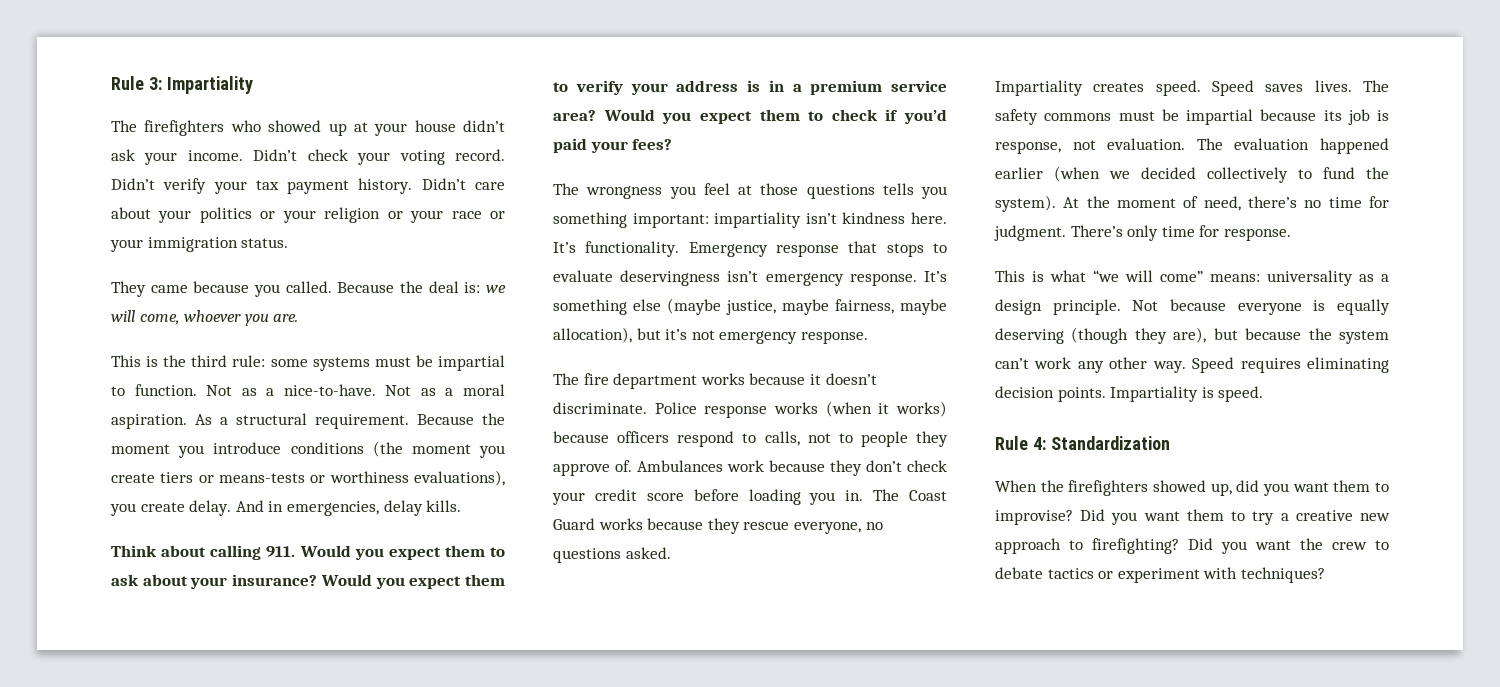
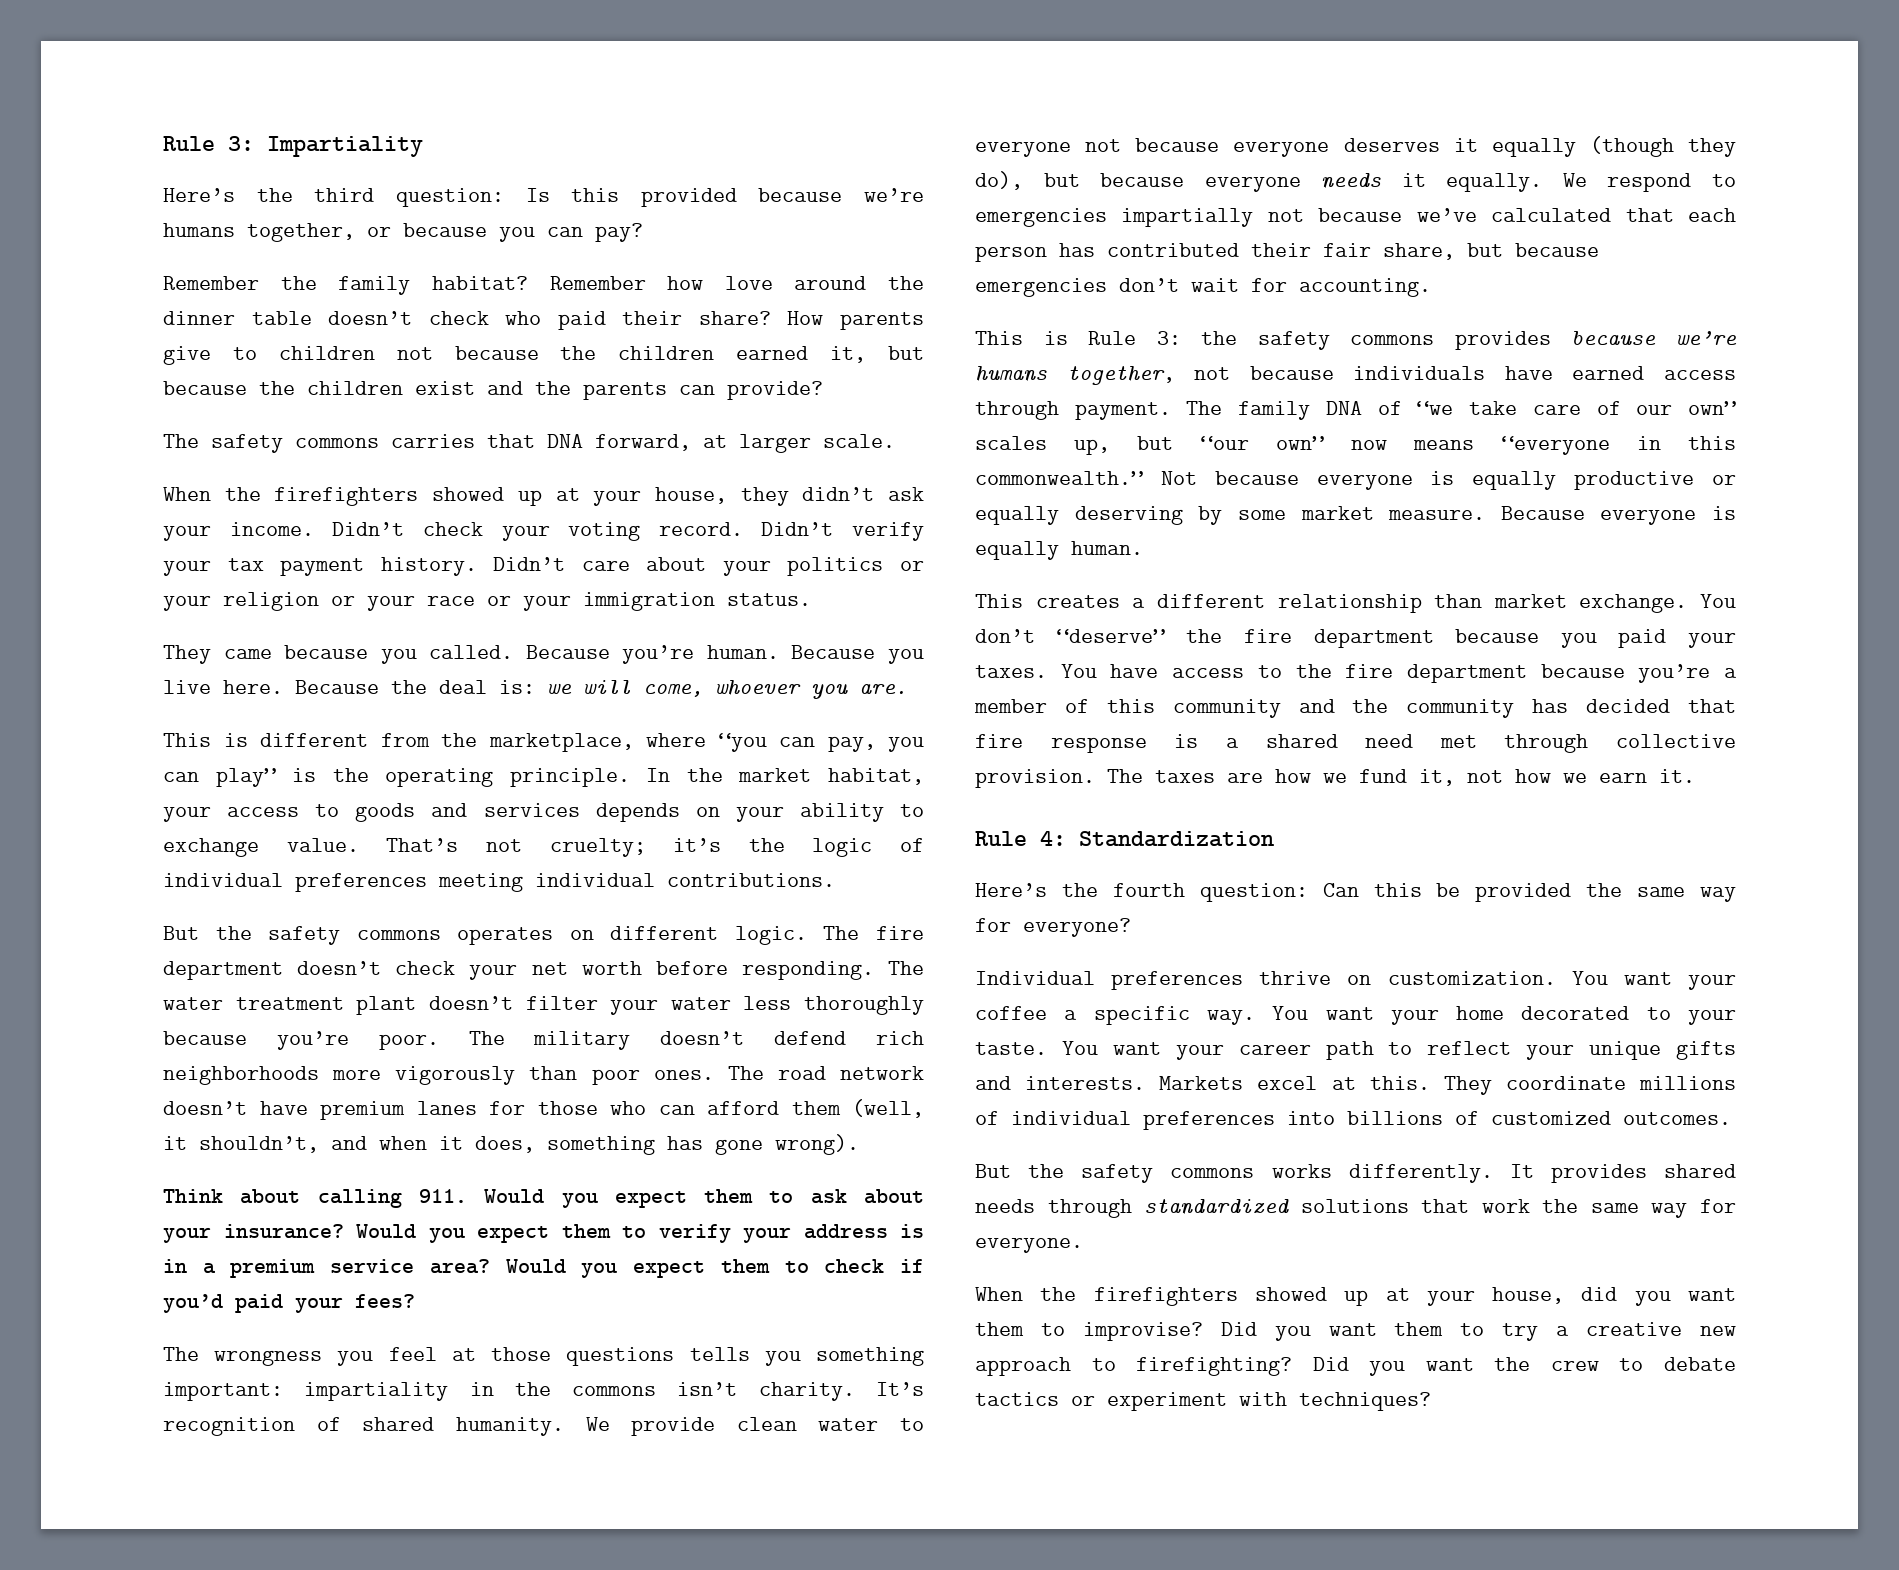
- The firefighters who showed up at your house didn’t ask your income.
+ Here’s the third question: Is this provided because we’re humans together, or because you can pay?
+ Remember the family habitat? Remember how love around the dinner table doesn’t check who paid their share? How parents give to children not because the children earned it, but because the children exist and the parents can provide?
+ The safety commons carries that DNA forward, at larger scale.
+ When the firefighters showed up at your house, they didn’t ask your income.
- Because the deal is: we will come, whoever you are.
+ Because you’re human. Because you live here. Because the deal is: we will come, whoever you are.
- This is the third rule: some systems must be impartial to function. Not as a nice-to-have. Not as a moral aspiration. As a structural requirement. Because the moment you introduce conditions (the moment you create tiers or means-tests or worthiness evaluations), you create delay. And in emergencies, delay kills.
+ This is different from the marketplace, where “you can pay, you can play” is the operating principle. In the market habitat, your access to goods and services depends on your ability to exchange value. That’s not cruelty; it’s the logic of individual preferences meeting individual contributions.
+ But the safety commons operates on different logic. The fire department doesn’t check your net worth before responding. The water treatment plant doesn’t filter your water less thoroughly because you’re poor. The military doesn’t defend rich neighborhoods more vigorously than poor ones. The road network doesn’t have premium lanes for those who can afford them (well, it shouldn’t, and when it does, something has gone wrong).
- The wrongness you feel at those questions tells you something important: impartiality isn’t kindness here. It’s functionality. Emergency response that stops to evaluate deservingness isn’t emergency response. It’s something else (maybe justice, maybe fairness, maybe allocation), but it’s not emergency response.
- The fire department works because it doesn’t discriminate. Police response works (when it works) because officers respond to calls, not to people they approve of. Ambulances work because they don’t check your credit score before loading you in. The Coast Guard works because they rescue everyone, no questions asked.
- Impartiality creates speed. Speed saves lives. The safety commons must be impartial because its job is response, not evaluation. The evaluation happened earlier (when we decided collectively to fund the system). At the moment of need, there’s no time for judgment. There’s only time for response.
- This is what “we will come” means: universality as a design principle.
+ The wrongness you feel at those questions tells you something important: impartiality in the commons isn’t charity. It’s recognition of shared humanity. We provide clean water to everyone not because everyone deserves it equally (though they do), but because everyone needs it equally. We respond to emergencies impartially not because we’ve calculated that each person has contributed their fair share, but because emergencies don’t wait for accounting.
+ This is Rule 3: the safety commons provides because we’re humans together, not because individuals have earned access through payment. The family DNA of “we take care of our own” scales up, but “our own” now means “everyone in this commonwealth.”
- Not because everyone is equally deserving (though they are), but because the system can’t work any other way. Speed requires eliminating decision points. Impartiality is speed.
+ Not because everyone is equally productive or equally deserving by some market measure. Because everyone is equally human.
+ This creates a different relationship than market exchange. You don’t “deserve” the fire department because you paid your taxes. You have access to the fire department because you’re a member of this community and the community has decided that fire response is a shared need met through collective provision. The taxes are how we fund it, not how we earn it.
  Rule 4: Standardization
- When the firefighters showed up, did you want them to improvise?
+ Here’s the fourth question: Can this be provided the same way for everyone?
+ Individual preferences thrive on customization. You want your coffee a specific way. You want your home decorated to your taste. You want your career path to reflect your unique gifts and interests. Markets excel at this. They coordinate millions of individual preferences into billions of customized outcomes.
+ But the safety commons works differently. It provides shared needs through standardized solutions that work the same way for everyone.
+ When the firefighters showed up at your house, did you want them to improvise?

